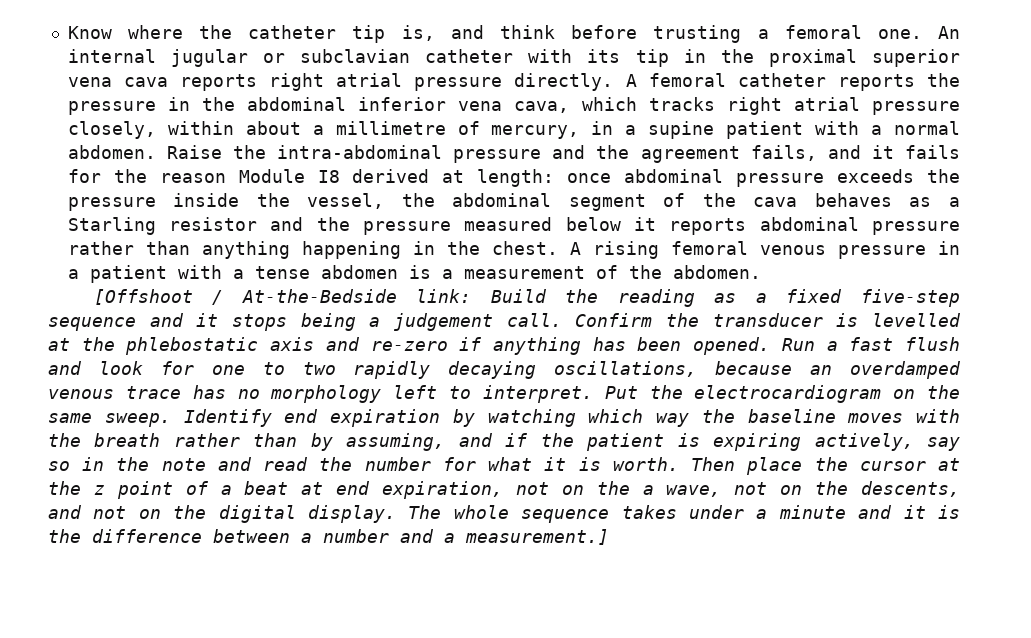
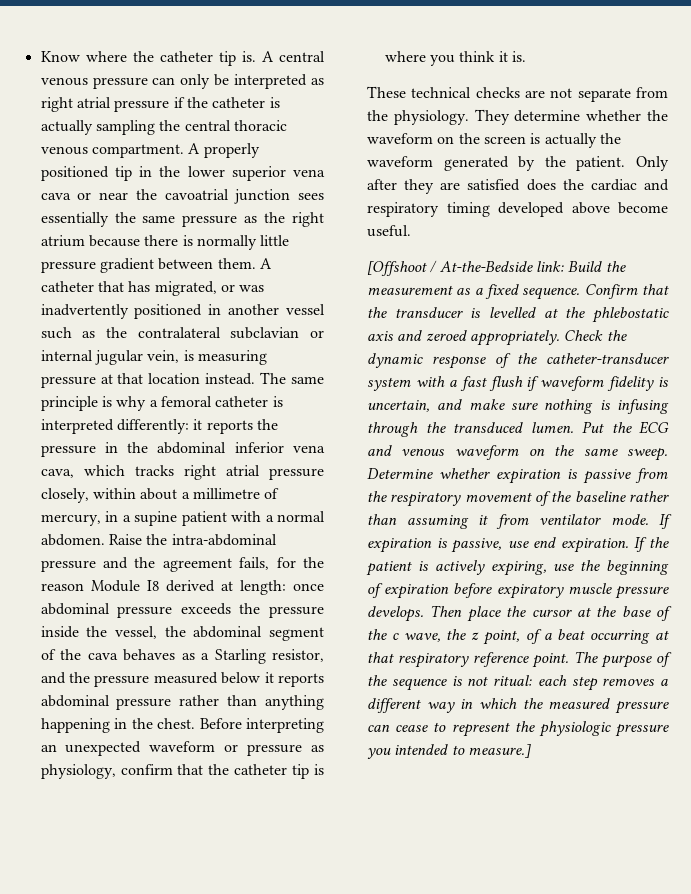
- Know where the catheter tip is, and think before trusting a femoral one. An internal jugular or subclavian catheter with its tip in the proximal superior vena cava reports right atrial pressure directly. A femoral catheter reports the pressure in the abdominal inferior vena cava, which tracks right atrial pressure closely, within about a millimetre of mercury, in a supine patient with a normal abdomen.
+ Know where the catheter tip is. A central venous pressure can only be interpreted as right atrial pressure if the catheter is actually sampling the central thoracic venous compartment. A properly positioned tip in the lower superior vena cava or near the cavoatrial junction sees essentially the same pressure as the right atrium because there is normally little pressure gradient between them. A catheter that has migrated, or was inadvertently positioned in another vessel such as the contralateral subclavian or internal jugular vein, is measuring pressure at that location instead. The same principle is why a femoral catheter is interpreted differently: it reports the pressure in the abdominal inferior vena cava, which tracks right atrial pressure closely, within about a millimetre of mercury, in a supine patient with a normal abdomen.
- Raise the intra-abdominal pressure and the agreement fails, and it fails for the reason Module I8 derived at length: once abdominal pressure exceeds the pressure inside the vessel, the abdominal segment of the cava behaves as a Starling resistor and the pressure measured below it reports abdominal pressure rather than anything happening in the chest.
+ Raise the intra-abdominal pressure and the agreement fails, for the reason Module I8 derived at length: once abdominal pressure exceeds the pressure inside the vessel, the abdominal segment of the cava behaves as a Starling resistor, and the pressure measured below it reports abdominal pressure rather than anything happening in the chest.
- A rising femoral venous pressure in a patient with a tense abdomen is a measurement of the abdomen.
+ Before interpreting an unexpected waveform or pressure as physiology, confirm that the catheter tip is where you think it is.
+ These technical checks are not separate from the physiology. They determine whether the waveform on the screen is actually the waveform generated by the patient. Only after they are satisfied does the cardiac and respiratory timing developed above become useful.
- [Offshoot / At-the-Bedside link: Build the reading as a fixed five-step sequence and it stops being a judgement call. Confirm the transducer is levelled at the phlebostatic axis and re-zero if anything has been opened. Run a fast flush and look for one to two rapidly decaying oscillations, because an overdamped venous trace has no morphology left to interpret. Put the electrocardiogram on the same sweep. Identify end expiration by watching which way the baseline moves with the breath rather than by assuming, and if the patient is expiring actively, say so in the note and read the number for what it is worth.
+ [Offshoot / At-the-Bedside link: Build the measurement as a fixed sequence. Confirm that the transducer is levelled at the phlebostatic axis and zeroed appropriately. Check the dynamic response of the catheter-transducer system with a fast flush if waveform fidelity is uncertain, and make sure nothing is infusing through the transduced lumen. Put the ECG and venous waveform on the same sweep. Determine whether expiration is passive from the respiratory movement of the baseline rather than assuming it from ventilator mode. If expiration is passive, use end expiration. If the patient is actively expiring, use the beginning of expiration before expiratory muscle pressure develops.
- Then place the cursor at the z point of a beat at end expiration, not on the a wave, not on the descents, and not on the digital display. The whole sequence takes under a minute and it is the difference between a number and a measurement.]
+ Then place the cursor at the base of the c wave, the z point, of a beat occurring at that respiratory reference point. The purpose of the sequence is not ritual: each step removes a different way in which the measured pressure can cease to represent the physiologic pressure you intended to measure.]

